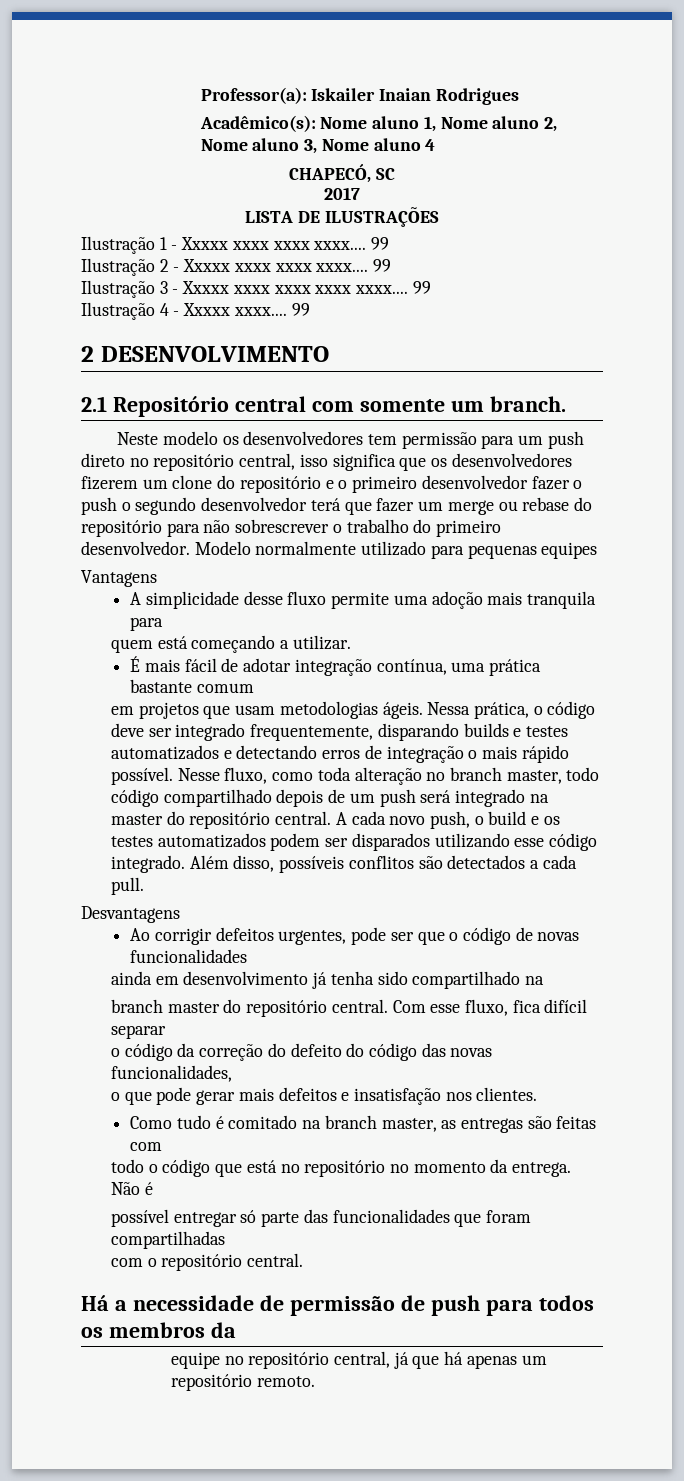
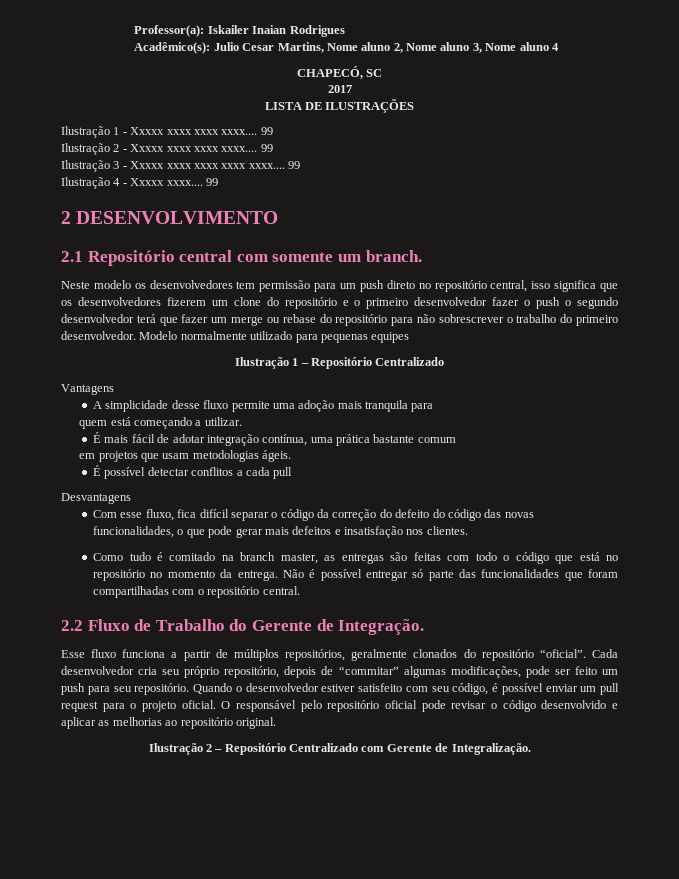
- Acadêmico(s): Nome aluno 1, Nome aluno 2, Nome aluno 3, Nome aluno 4
+ Acadêmico(s): Julio Cesar Martins, Nome aluno 2, Nome aluno 3, Nome aluno 4
+ Ilustração 1 – Repositório Centralizado
- em projetos que usam metodologias ágeis. Nessa prática, o código deve ser integrado frequentemente, disparando builds e testes automatizados e detectando erros de integração o mais rápido possível. Nesse fluxo, como toda alteração no branch master, todo código compartilhado depois de um push será integrado na master do repositório central. A cada novo push, o build e os testes automatizados podem ser disparados utilizando esse código integrado. Além disso, possíveis conflitos são detectados a cada pull.
+ em projetos que usam metodologias ágeis.
+ É possível detectar conflitos a cada pull
- Ao corrigir defeitos urgentes, pode ser que o código de novas funcionalidades
- ainda em desenvolvimento já tenha sido compartilhado na
- branch master do repositório central. Com esse fluxo, fica difícil separar
- o código da correção do defeito do código das novas funcionalidades,
- o que pode gerar mais defeitos e insatisfação nos clientes.
+ Com esse fluxo, fica difícil separar o código da correção do defeito do código das novas funcionalidades, o que pode gerar mais defeitos e insatisfação nos clientes.
- Como tudo é comitado na branch master, as entregas são feitas com
- todo o código que está no repositório no momento da entrega.
+ Como tudo é comitado na branch master, as entregas são feitas com todo o código que está no repositório no momento da entrega.
- Não é
- possível entregar só parte das funcionalidades que foram compartilhadas
- com o repositório central.
+ Não é possível entregar só parte das funcionalidades que foram compartilhadas com o repositório central.
- Há a necessidade de permissão de push para todos os membros da
- equipe no repositório central, já que há apenas um repositório remoto.
+ 2.2 Fluxo de Trabalho do Gerente de Integração.
+ Esse fluxo funciona a partir de múltiplos repositórios, geralmente clonados do repositório “oficial”. Cada desenvolvedor cria seu próprio repositório, depois de “commitar” algumas modificações, pode ser feito um push para seu repositório. Quando o desenvolvedor estiver satisfeito com seu código, é possível enviar um pull request para o projeto oficial. O responsável pelo repositório oficial pode revisar o código desenvolvido e aplicar as melhorias ao repositório original.
+ Ilustração 2 – Repositório Centralizado com Gerente de Integralização.

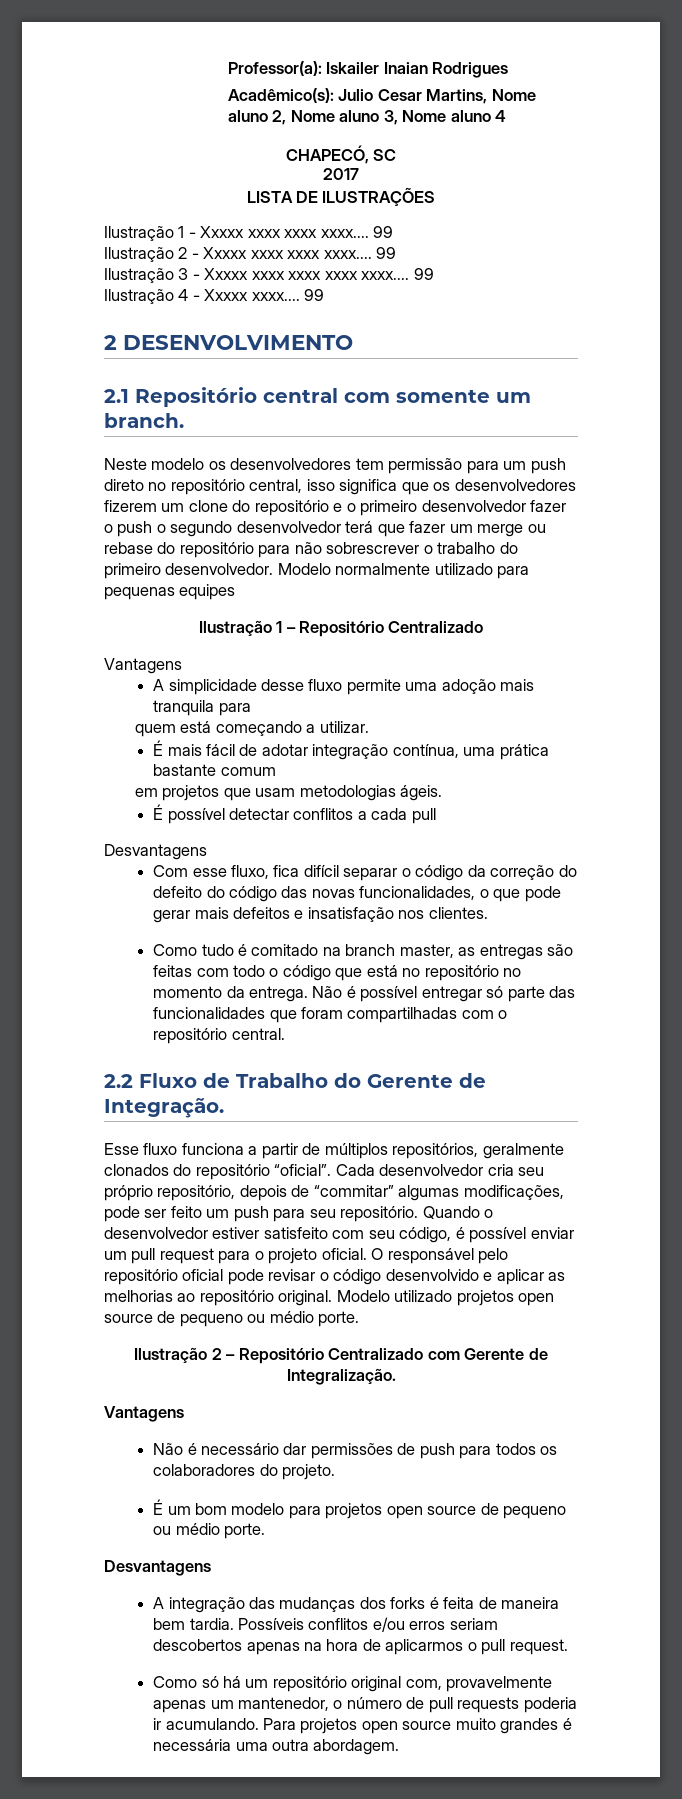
+ Modelo utilizado projetos open source de pequeno ou médio porte.
  Ilustração 2 – Repositório Centralizado com Gerente de Integralização.
+ Vantagens
+ Não é necessário dar permissões de push para todos os colaboradores do projeto.
+ É um bom modelo para projetos open source de pequeno ou médio porte.
+ Desvantagens
+ A integração das mudanças dos forks é feita de maneira bem tardia. Possíveis conflitos e/ou erros seriam descobertos apenas na hora de aplicarmos o pull request.
+ Como só há um repositório original com, provavelmente apenas um mantenedor, o número de pull requests poderia ir acumulando. Para projetos open source muito grandes é necessária uma outra abordagem.

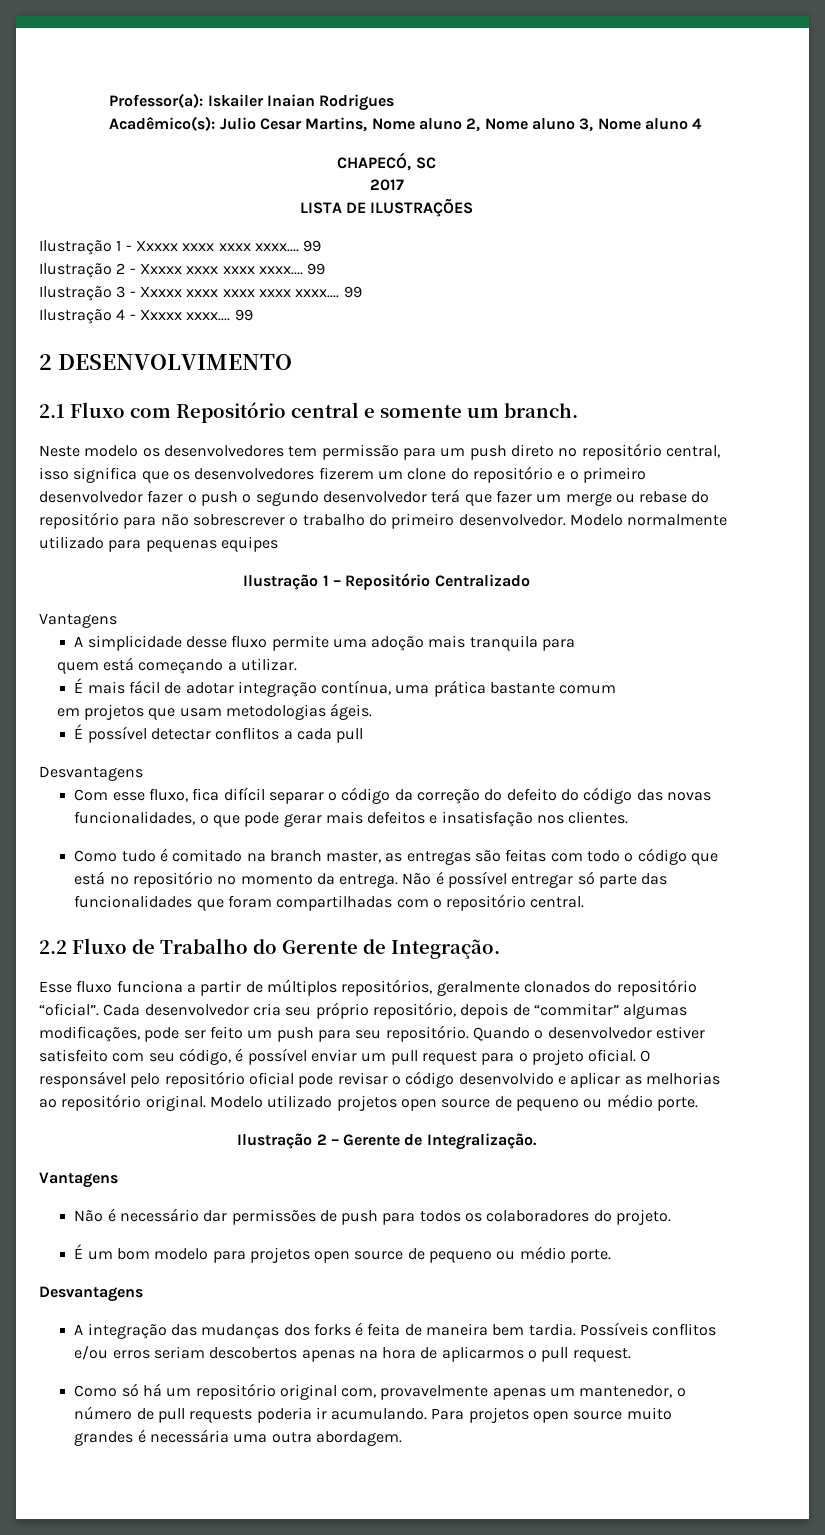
- 2.1 Repositório central com somente um branch.
+ 2.1 Fluxo com Repositório central e somente um branch.
- Ilustração 2 – Repositório Centralizado com Gerente de Integralização.
+ Ilustração 2 – Gerente de Integralização.

